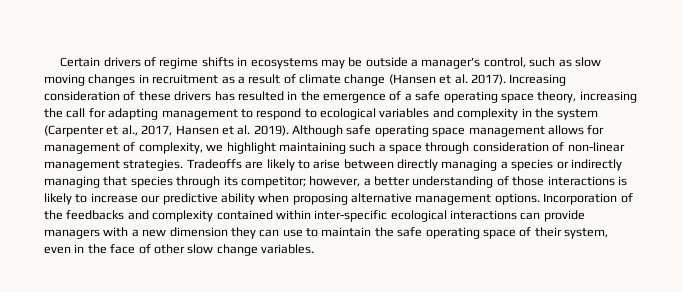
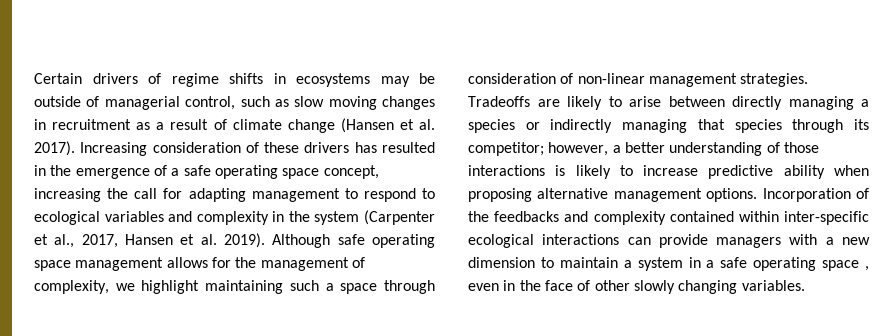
- Certain drivers of regime shifts in ecosystems may be outside a manager’s control, such as slow moving changes in recruitment as a result of climate change (Hansen et al. 2017).
+ Certain drivers of regime shifts in ecosystems may be outside of managerial control, such as slow moving changes in recruitment as a result of climate change (Hansen et al. 2017).
- Increasing consideration of these drivers has resulted in the emergence of a safe operating space theory, increasing the call for adapting management to respond to ecological variables and complexity in the system (Carpenter et al., 2017, Hansen et al. 2019).
+ Increasing consideration of these drivers has resulted in the emergence of a safe operating space concept, increasing the call for adapting management to respond to ecological variables and complexity in the system (Carpenter et al., 2017, Hansen et al. 2019).
- Although safe operating space management allows for management of complexity, we highlight maintaining such a space through consideration of non-linear management strategies.
+ Although safe operating space management allows for the management of complexity, we highlight maintaining such a space through consideration of non-linear management strategies.
- Tradeoffs are likely to arise between directly managing a species or indirectly managing that species through its competitor; however, a better understanding of those interactions is likely to increase our predictive ability when proposing alternative management options.
+ Tradeoffs are likely to arise between directly managing a species or indirectly managing that species through its competitor; however, a better understanding of those interactions is likely to increase predictive ability when proposing alternative management options.
- Incorporation of the feedbacks and complexity contained within inter-specific ecological interactions can provide managers with a new dimension they can use to maintain the safe operating space of their system, even in the face of other slow change variables.
+ Incorporation of the feedbacks and complexity contained within inter-specific ecological interactions can provide managers with a new dimension to maintain a system in a safe operating space , even in the face of other slowly changing variables.

